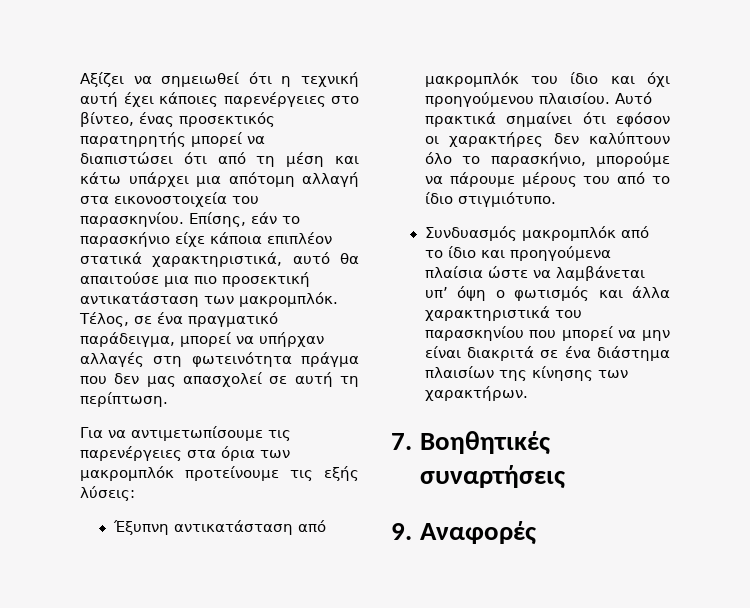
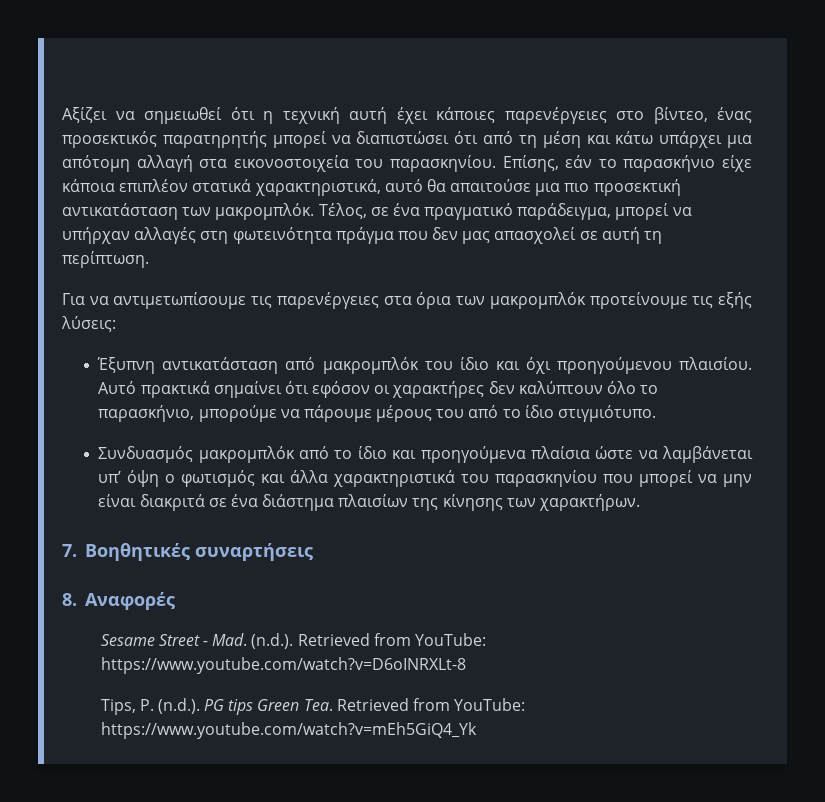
- 9. Αναφορές
+ 8. Αναφορές
+ Sesame Street - Mad. (n.d.). Retrieved from YouTube: https://www.youtube.com/watch?v=D6oINRXLt-8
+ Tips, P. (n.d.). PG tips Green Tea. Retrieved from YouTube: https://www.youtube.com/watch?v=mEh5GiQ4_Yk

